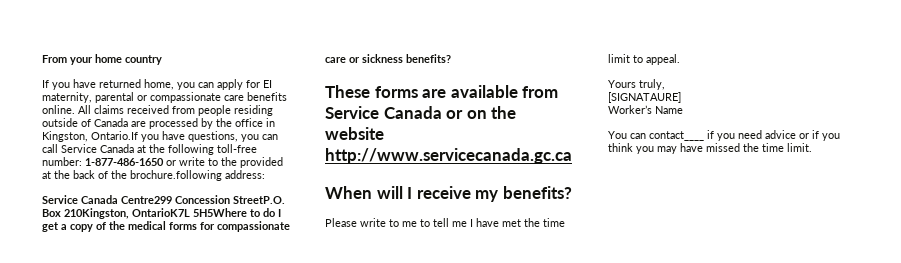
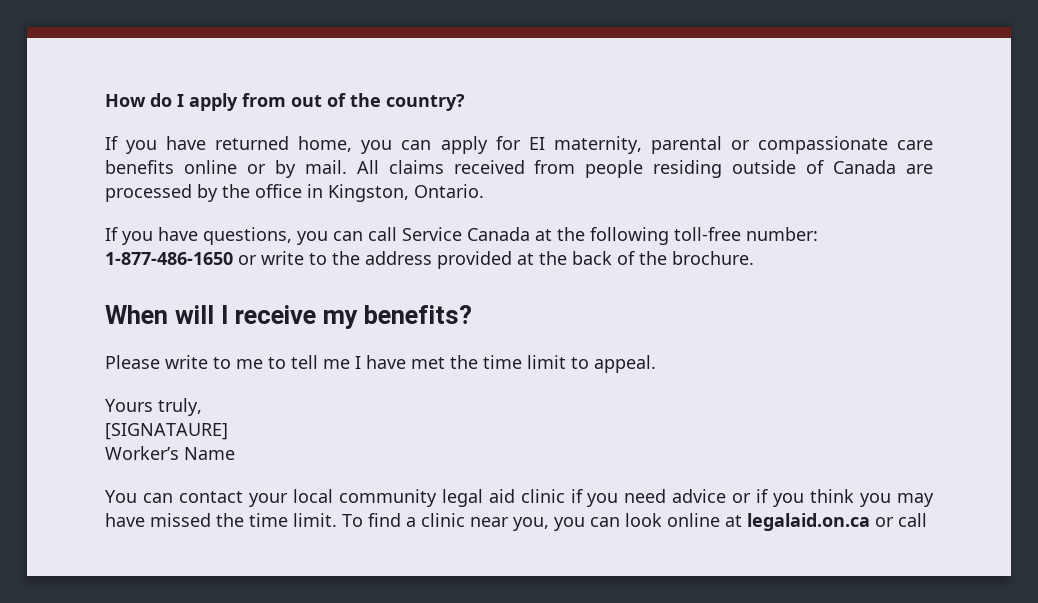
- From your home country
+ How do I apply from out of the country?
- If you have returned home, you can apply for EI maternity, parental or compassionate care benefits online.
+ If you have returned home, you can apply for EI maternity, parental or compassionate care benefits online or by mail.
- All claims received from people residing outside of Canada are processed by the office in Kingston, Ontario.If you have questions, you can call Service Canada at the following toll-free number: 1-877-486-1650 or write to the provided at the back of the brochure.following address:
- Service Canada Centre299 Concession StreetP.O. Box 210Kingston, OntarioK7L 5H5Where to do I get a copy of the medical forms for compassionate care or sickness benefits?
- These forms are available from Service Canada or on the website http://www.servicecanada.gc.ca
+ All claims received from people residing outside of Canada are processed by the office in Kingston, Ontario.
+ If you have questions, you can call Service Canada at the following toll-free number: 1-877-486-1650 or write to the address provided at the back of the brochure.
- You can contact____ if you need advice or if you think you may have missed the time limit.
+ You can contact your local community legal aid clinic if you need advice or if you think you may have missed the time limit.
+ To find a clinic near you, you can look online at legalaid.on.ca or call

